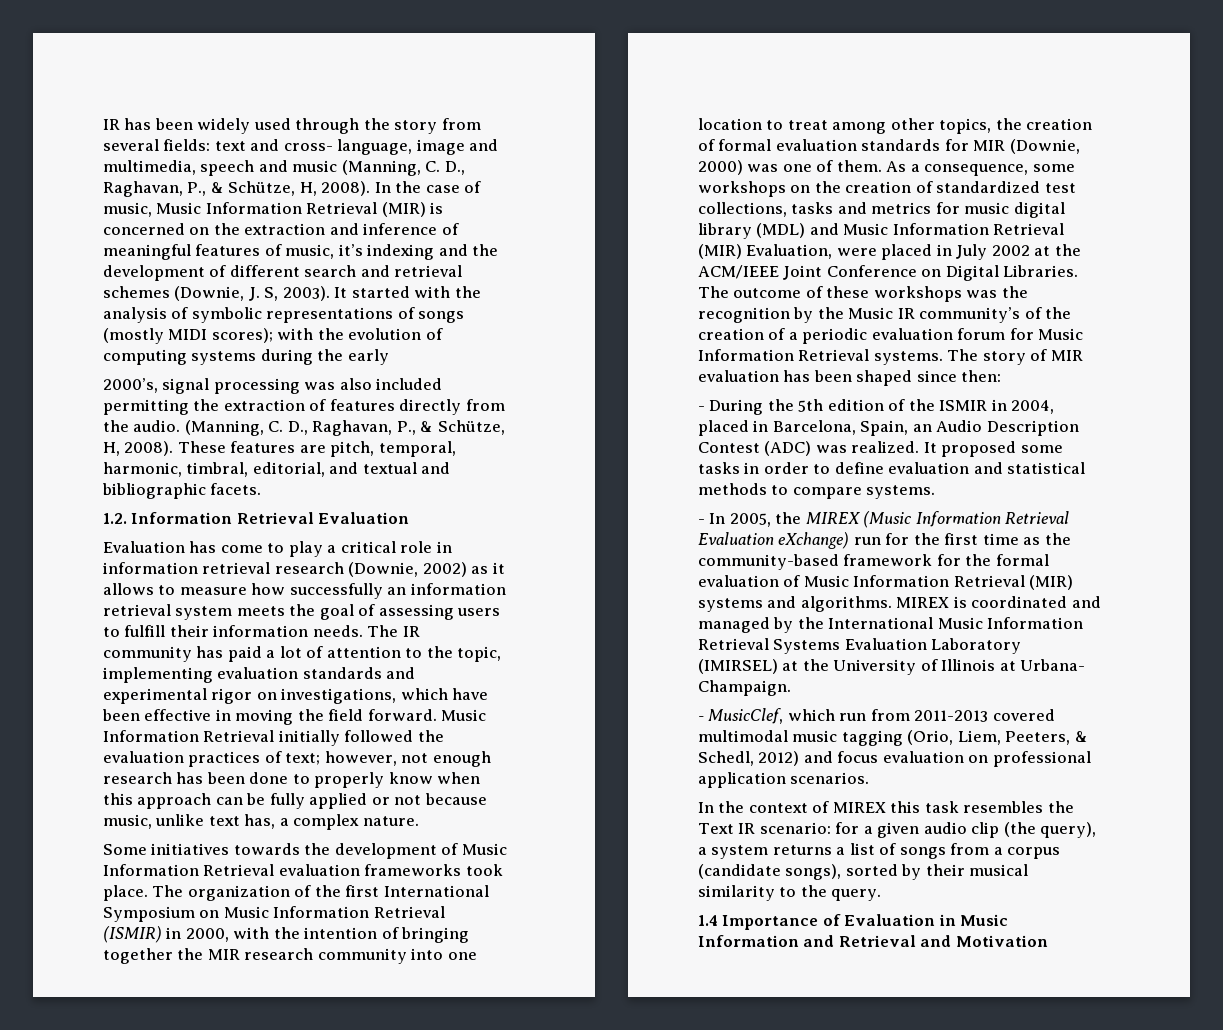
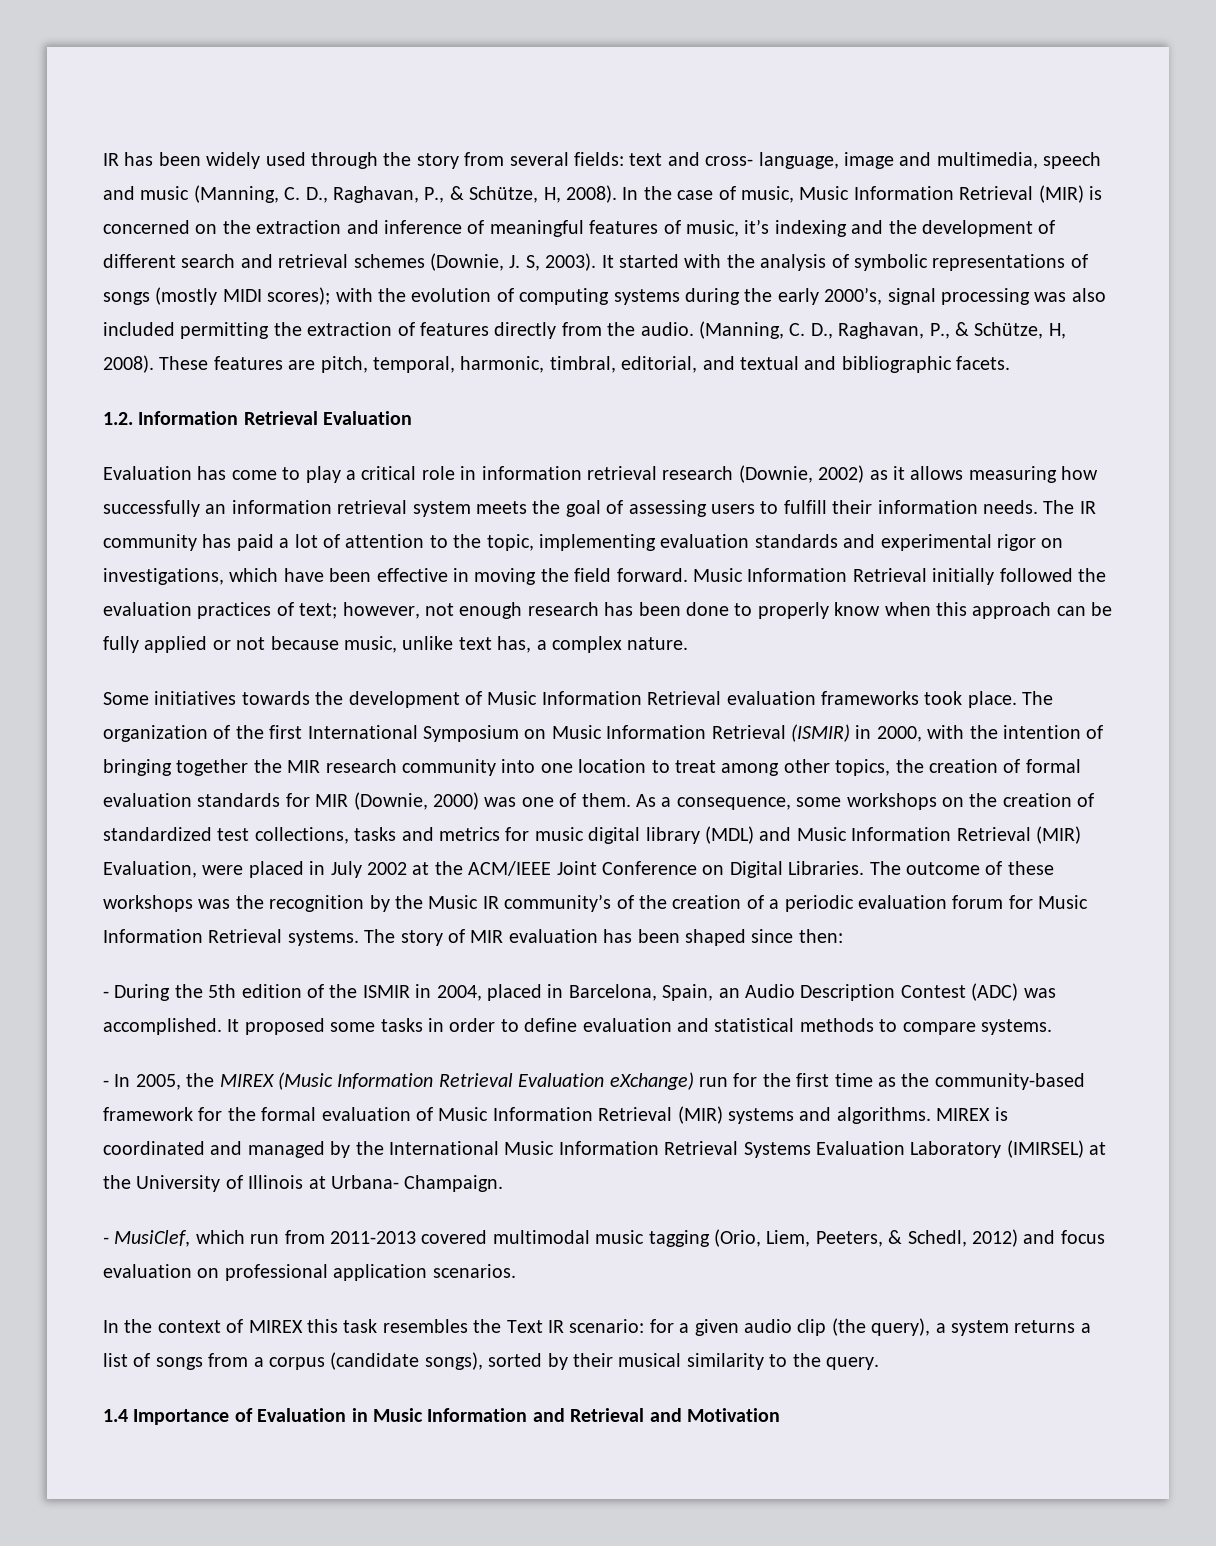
- It started with the analysis of symbolic representations of songs (mostly MIDI scores); with the evolution of computing systems during the early
- 2000’s, signal processing was also included permitting the extraction of features directly from the audio.
+ It started with the analysis of symbolic representations of songs (mostly MIDI scores); with the evolution of computing systems during the early 2000’s, signal processing was also included permitting the extraction of features directly from the audio.
- Evaluation has come to play a critical role in information retrieval research (Downie, 2002) as it allows to measure how successfully an information retrieval system meets the goal of assessing users to fulfill their information needs.
+ Evaluation has come to play a critical role in information retrieval research (Downie, 2002) as it allows measuring how successfully an information retrieval system meets the goal of assessing users to fulfill their information needs.
- - During the 5th edition of the ISMIR in 2004, placed in Barcelona, Spain, an Audio Description Contest (ADC) was realized.
+ - During the 5th edition of the ISMIR in 2004, placed in Barcelona, Spain, an Audio Description Contest (ADC) was accomplished.
- - MusicClef, which run from 2011-2013 covered multimodal music tagging (Orio, Liem, Peeters, & Schedl, 2012) and focus evaluation on professional application scenarios.
+ - MusiClef, which run from 2011-2013 covered multimodal music tagging (Orio, Liem, Peeters, & Schedl, 2012) and focus evaluation on professional application scenarios.

